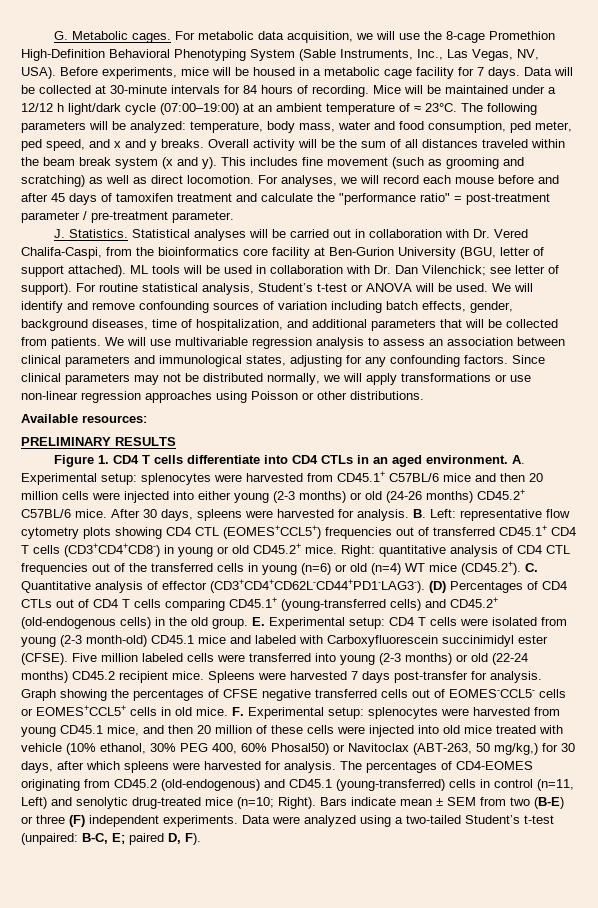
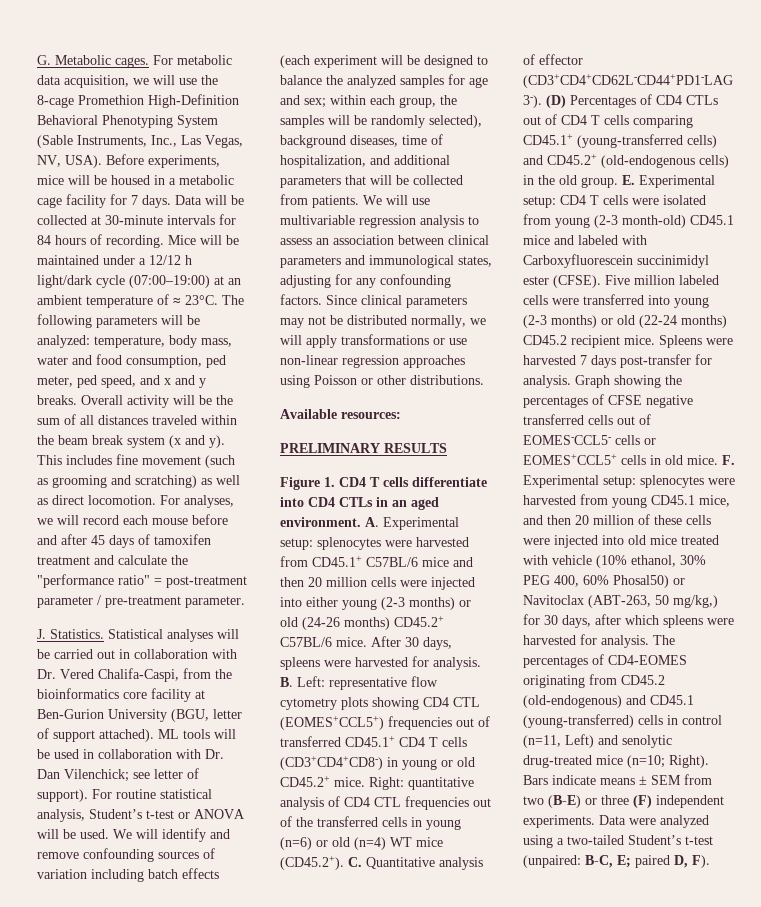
- We will identify and remove confounding sources of variation including batch effects, gender, background diseases, time of hospitalization, and additional parameters that will be collected from patients.
+ We will identify and remove confounding sources of variation including batch effects (each experiment will be designed to balance the analyzed samples for age and sex; within each group, the samples will be randomly selected), background diseases, time of hospitalization, and additional parameters that will be collected from patients.
- Bars indicate mean ± SEM from two (B-E) or three (F) independent experiments.
+ Bars indicate means ± SEM from two (B-E) or three (F) independent experiments.

